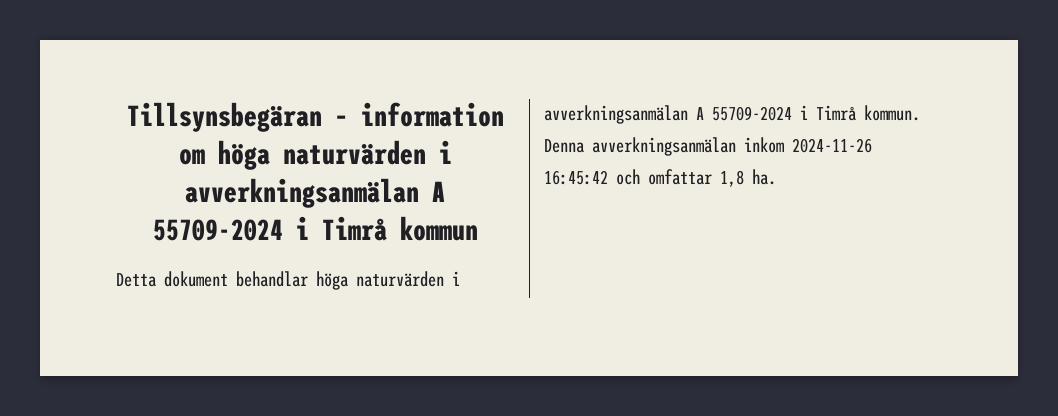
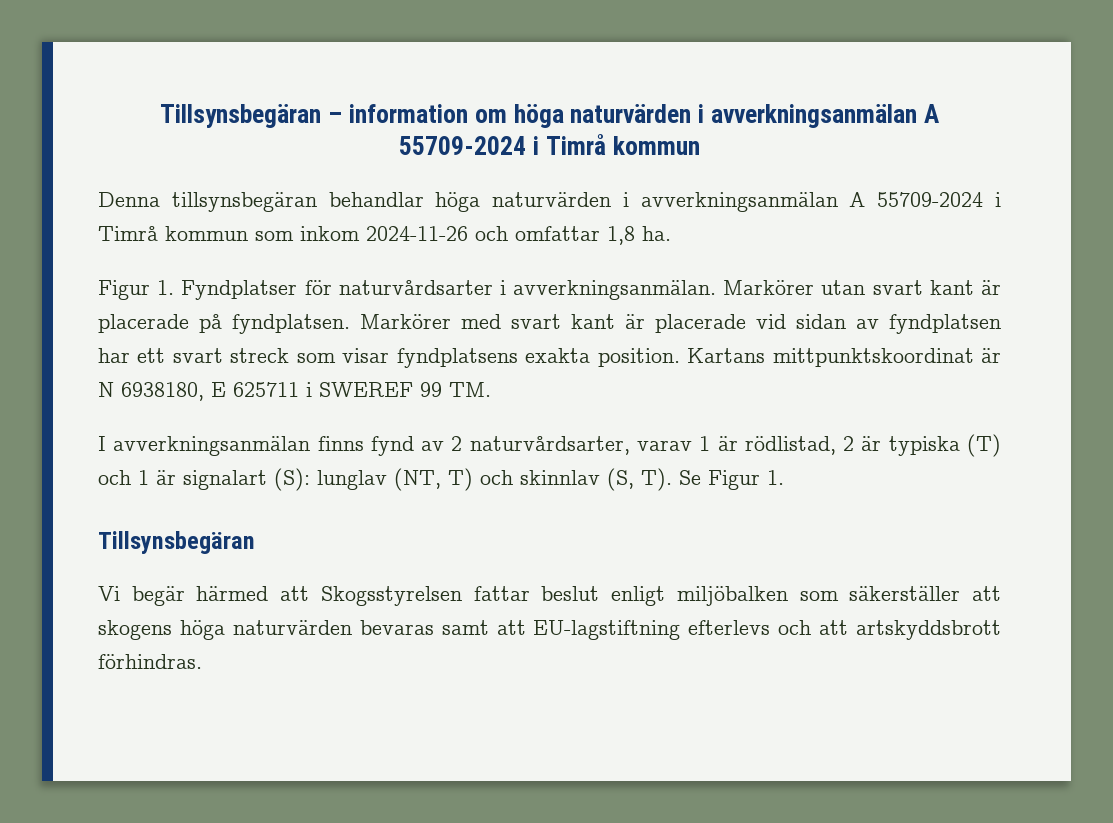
- Detta dokument behandlar höga naturvärden i avverkningsanmälan A 55709-2024 i Timrå kommun. Denna avverkningsanmälan inkom 2024-11-26 16:45:42 och omfattar 1,8 ha.
+ Denna tillsynsbegäran behandlar höga naturvärden i avverkningsanmälan A 55709-2024 i Timrå kommun som inkom 2024-11-26 och omfattar 1,8 ha.
+ Figur 1. Fyndplatser för naturvårdsarter i avverkningsanmälan. Markörer utan svart kant är placerade på fyndplatsen. Markörer med svart kant är placerade vid sidan av fyndplatsen har ett svart streck som visar fyndplatsens exakta position. Kartans mittpunktskoordinat är N 6938180, E 625711 i SWEREF 99 TM.
+ I avverkningsanmälan finns fynd av 2 naturvårdsarter, varav 1 är rödlistad, 2 är typiska (T) och 1 är signalart (S): lunglav (NT, T) och skinnlav (S, T). Se Figur 1.
+ Tillsynsbegäran
+ Vi begär härmed att Skogsstyrelsen fattar beslut enligt miljöbalken som säkerställer att skogens höga naturvärden bevaras samt att EU-lagstiftning efterlevs och att artskyddsbrott förhindras.

